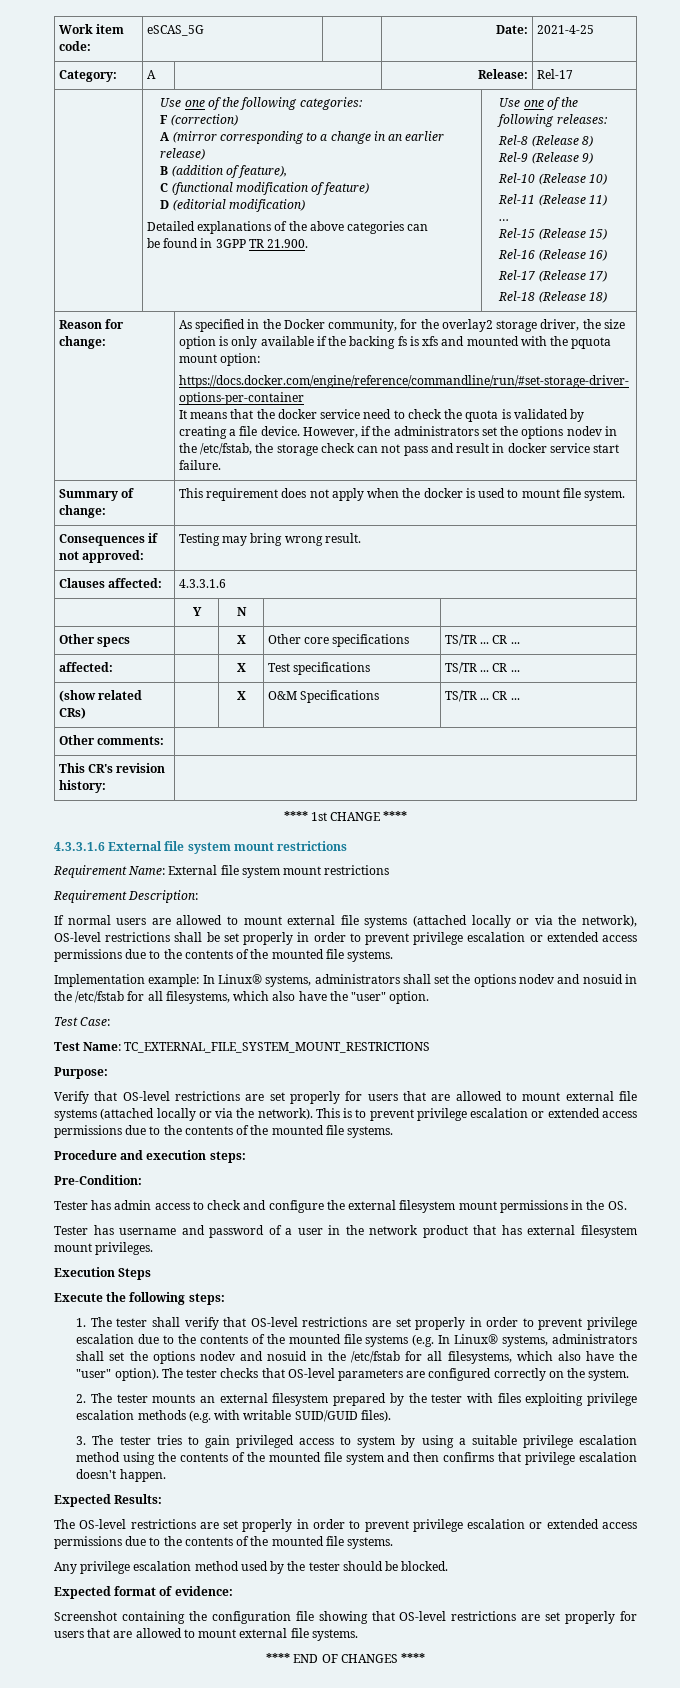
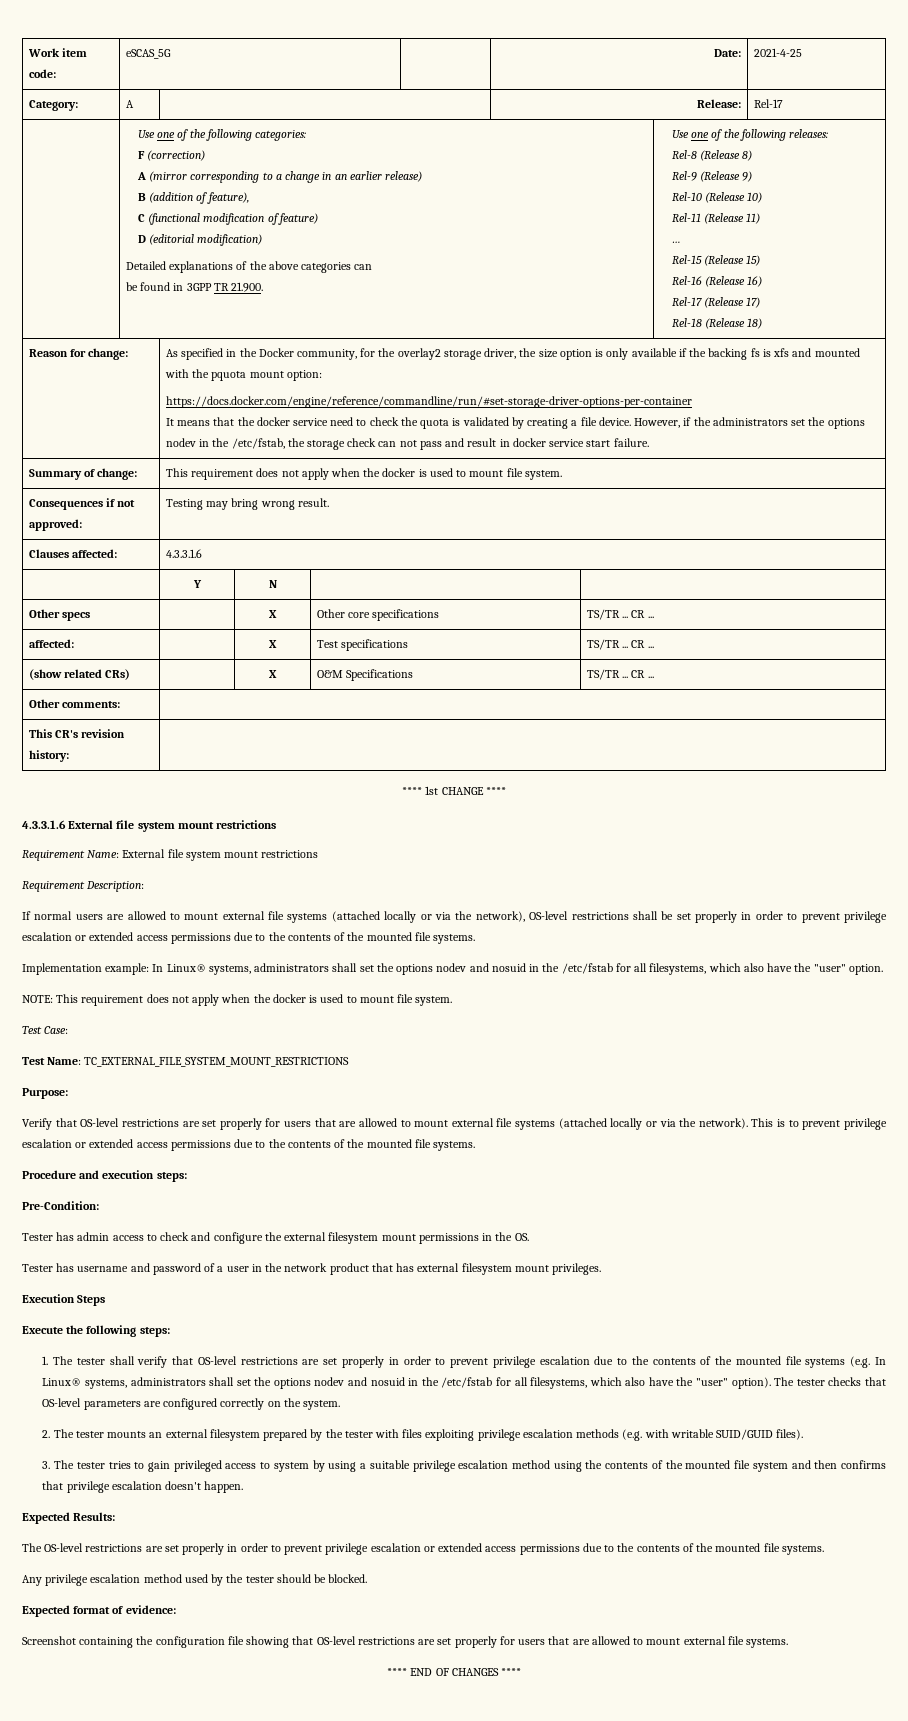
+ NOTE: This requirement does not apply when the docker is used to mount file system.

